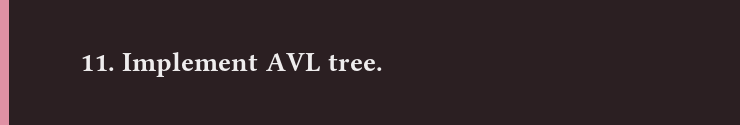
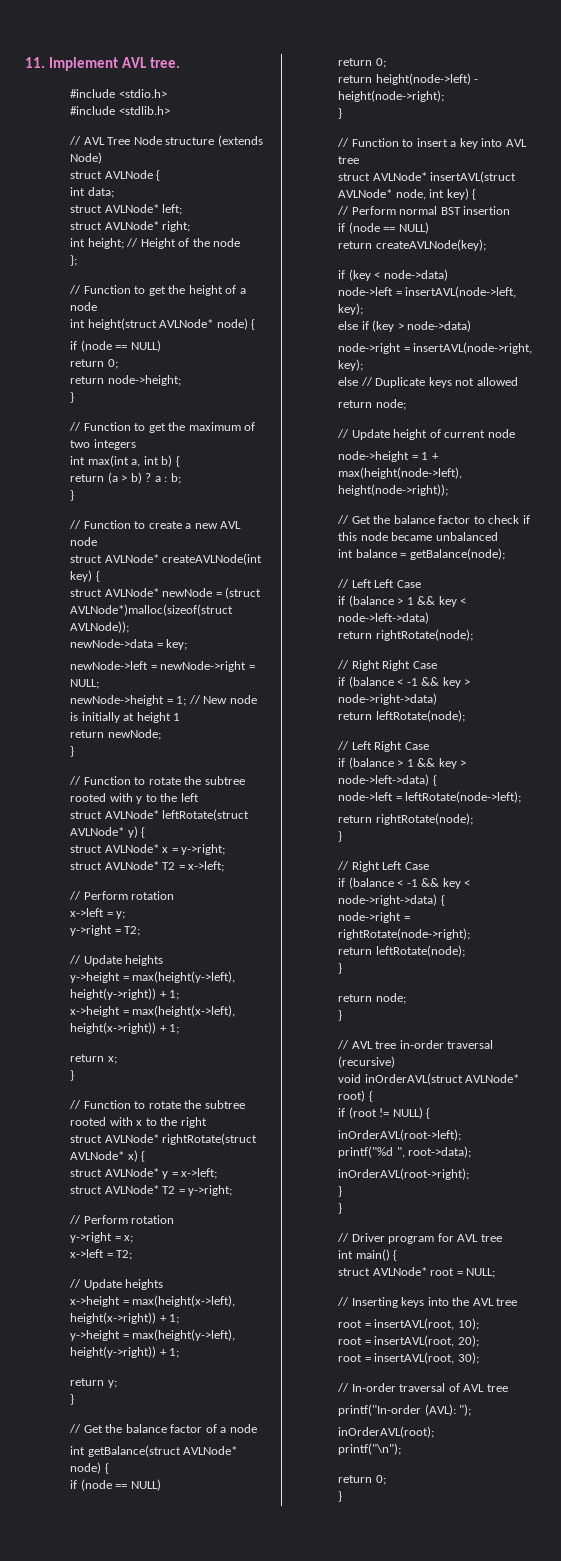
+ #include <stdio.h>
+ #include <stdlib.h>
+ // AVL Tree Node structure (extends Node)
+ struct AVLNode {
+ int data;
+ struct AVLNode* left;
+ struct AVLNode* right;
+ int height; // Height of the node
+ };
+ // Function to get the height of a node
+ int height(struct AVLNode* node) {
+ if (node == NULL)
+ return 0;
+ return node->height;
+ }
+ // Function to get the maximum of two integers
+ int max(int a, int b) {
+ return (a > b) ? a : b;
+ }
+ // Function to create a new AVL node
+ struct AVLNode* createAVLNode(int key) {
+ struct AVLNode* newNode = (struct AVLNode*)malloc(sizeof(struct AVLNode));
+ newNode->data = key;
+ newNode->left = newNode->right = NULL;
+ newNode->height = 1; // New node is initially at height 1
+ return newNode;
+ }
+ // Function to rotate the subtree rooted with y to the left
+ struct AVLNode* leftRotate(struct AVLNode* y) {
+ struct AVLNode* x = y->right;
+ struct AVLNode* T2 = x->left;
+ // Perform rotation
+ x->left = y;
+ y->right = T2;
+ // Update heights
+ y->height = max(height(y->left), height(y->right)) + 1;
+ x->height = max(height(x->left), height(x->right)) + 1;
+ return x;
+ }
+ // Function to rotate the subtree rooted with x to the right
+ struct AVLNode* rightRotate(struct AVLNode* x) {
+ struct AVLNode* y = x->left;
+ struct AVLNode* T2 = y->right;
+ // Perform rotation
+ y->right = x;
+ x->left = T2;
+ // Update heights
+ x->height = max(height(x->left), height(x->right)) + 1;
+ y->height = max(height(y->left), height(y->right)) + 1;
+ return y;
+ }
+ // Get the balance factor of a node
+ int getBalance(struct AVLNode* node) {
+ if (node == NULL)
+ return 0;
+ return height(node->left) - height(node->right);
+ }
+ // Function to insert a key into AVL tree
+ struct AVLNode* insertAVL(struct AVLNode* node, int key) {
+ // Perform normal BST insertion
+ if (node == NULL)
+ return createAVLNode(key);
+ if (key < node->data)
+ node->left = insertAVL(node->left, key);
+ else if (key > node->data)
+ node->right = insertAVL(node->right, key);
+ else // Duplicate keys not allowed
+ return node;
+ // Update height of current node
+ node->height = 1 + max(height(node->left), height(node->right));
+ // Get the balance factor to check if this node became unbalanced
+ int balance = getBalance(node);
+ // Left Left Case
+ if (balance > 1 && key < node->left->data)
+ return rightRotate(node);
+ // Right Right Case
+ if (balance < -1 && key > node->right->data)
+ return leftRotate(node);
+ // Left Right Case
+ if (balance > 1 && key > node->left->data) {
+ node->left = leftRotate(node->left);
+ return rightRotate(node);
+ }
+ // Right Left Case
+ if (balance < -1 && key < node->right->data) {
+ node->right = rightRotate(node->right);
+ return leftRotate(node);
+ }
+ return node;
+ }
+ // AVL tree in-order traversal (recursive)
+ void inOrderAVL(struct AVLNode* root) {
+ if (root != NULL) {
+ inOrderAVL(root->left);
+ printf("%d ", root->data);
+ inOrderAVL(root->right);
+ }
+ }
+ // Driver program for AVL tree
+ int main() {
+ struct AVLNode* root = NULL;
+ // Inserting keys into the AVL tree
+ root = insertAVL(root, 10);
+ root = insertAVL(root, 20);
+ root = insertAVL(root, 30);
+ // In-order traversal of AVL tree
+ printf("In-order (AVL): ");
+ inOrderAVL(root);
+ printf("\n");
+ return 0;
+ }

